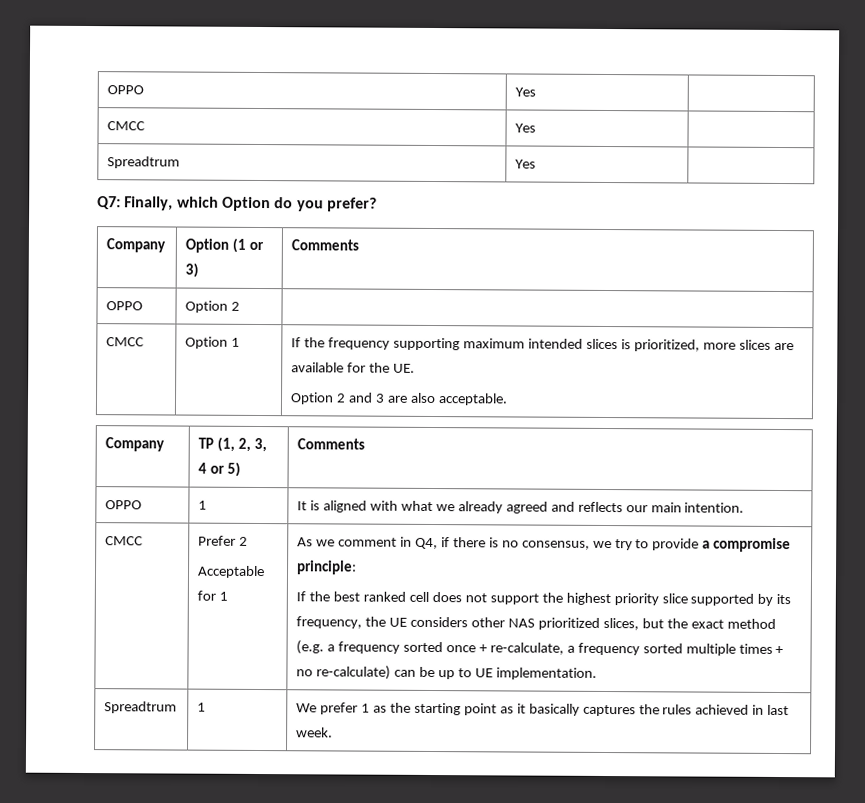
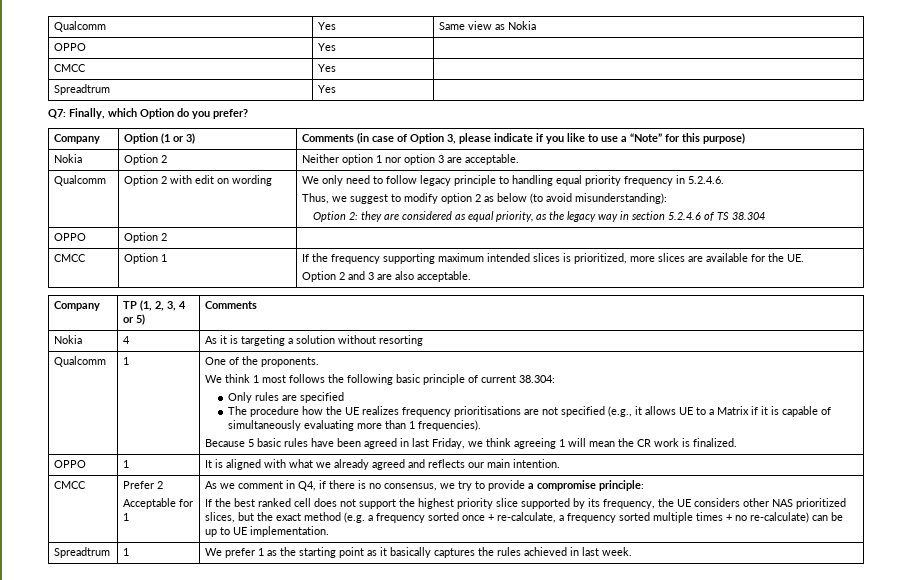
+ Qualcomm | Yes | Same view as Nokia
- Company | Option (1 or 3) | Comments
+ Company | Option (1 or 3) | Comments (in case of Option 3, please indicate if you like to use a “Note” for this purpose)
+ Nokia | Option 2 | Neither option 1 nor option 3 are acceptable.
+ Qualcomm | Option 2 with edit on wording | We only need to follow legacy principle to handling equal priority frequency in 5.2.4.6.
+ Thus, we suggest to modify option 2 as below (to avoid misunderstanding):
+ Option 2: they are considered as equal priority, as the legacy way in section 5.2.4.6 of TS 38.304
+ Nokia | 4 | As it is targeting a solution without resorting
+ Qualcomm | 1 | One of the proponents.
+ We think 1 most follows the following basic principle of current 38.304:
+ Only rules are specified
+ The procedure how the UE realizes frequency prioritisations are not specified (e.g., it allows UE to a Matrix if it is capable of simultaneously evaluating more than 1 frequencies).
+ Because 5 basic rules have been agreed in last Friday, we think agreeing 1 will mean the CR work is finalized.

